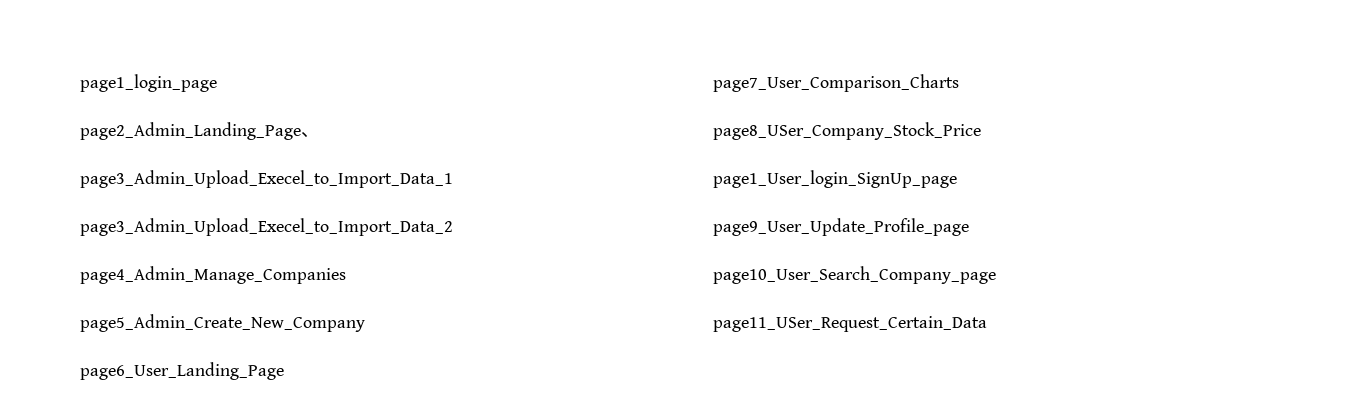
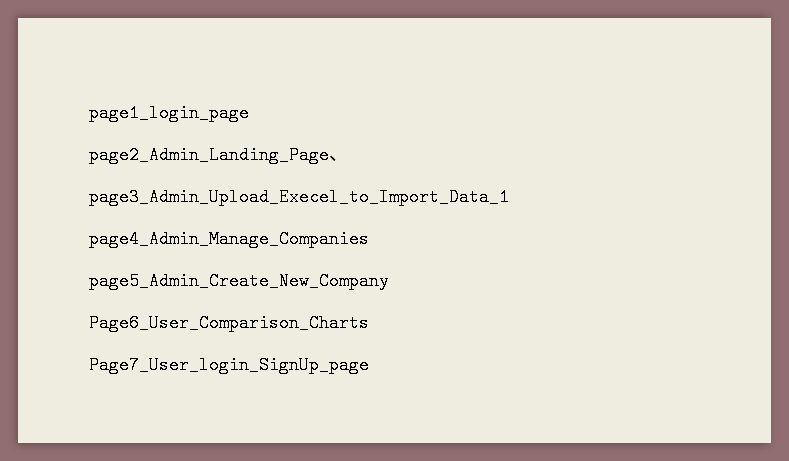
- page3_Admin_Upload_Execel_to_Import_Data_2
- page6_User_Landing_Page
- page7_User_Comparison_Charts
- page8_USer_Company_Stock_Price
- page1_User_login_SignUp_page
- page9_User_Update_Profile_page
- page10_User_Search_Company_page
- page11_USer_Request_Certain_Data
+ Page6_User_Comparison_Charts
+ Page7_User_login_SignUp_page

